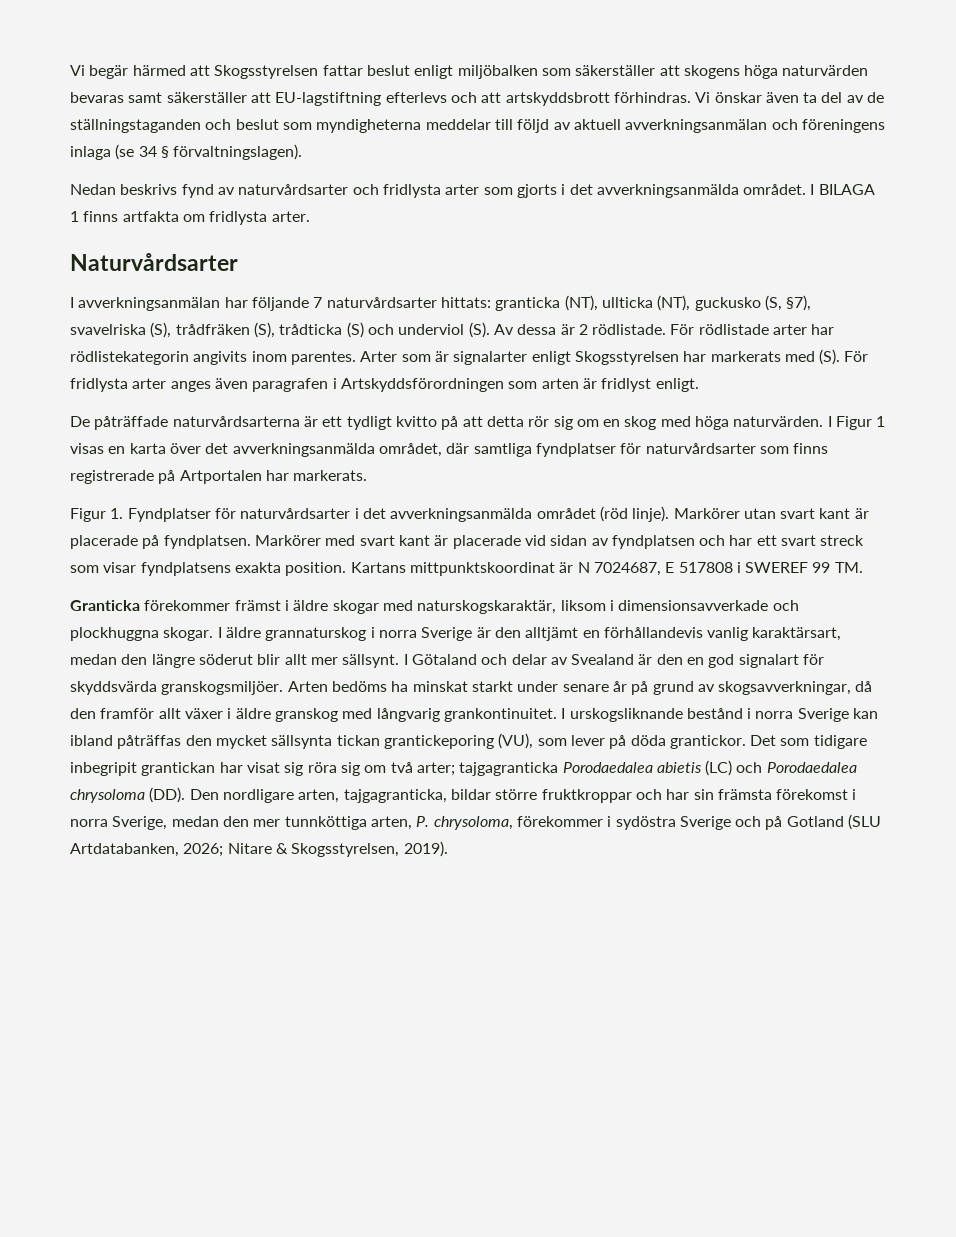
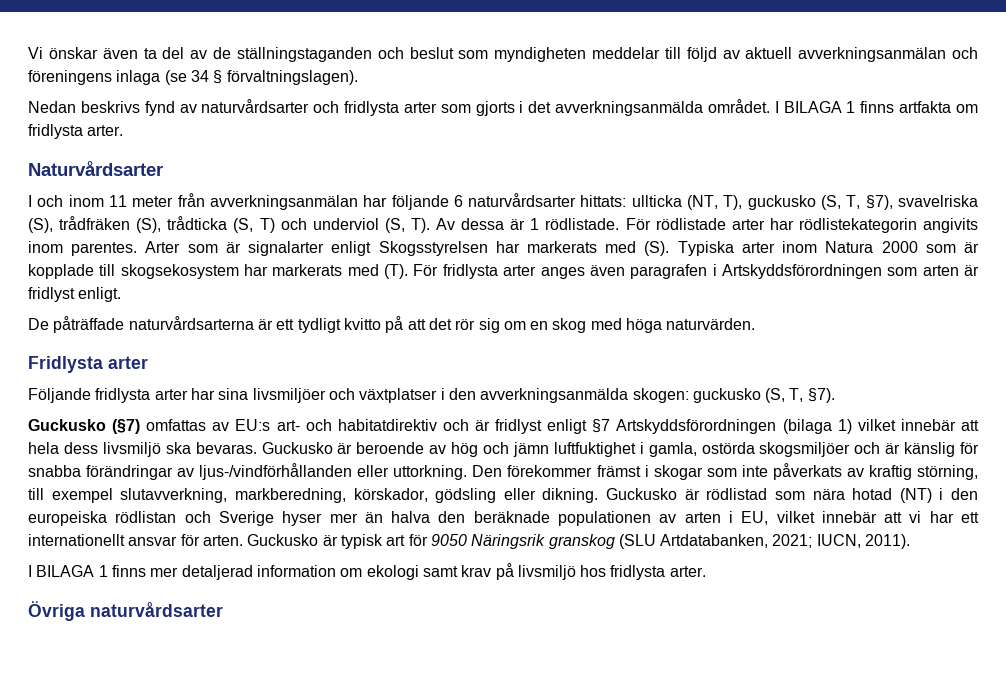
- Vi begär härmed att Skogsstyrelsen fattar beslut enligt miljöbalken som säkerställer att skogens höga naturvärden bevaras samt säkerställer att EU-lagstiftning efterlevs och att artskyddsbrott förhindras. Vi önskar även ta del av de ställningstaganden och beslut som myndigheterna meddelar till följd av aktuell avverkningsanmälan och föreningens inlaga (se 34 § förvaltningslagen).
+ Vi önskar även ta del av de ställningstaganden och beslut som myndigheten meddelar till följd av aktuell avverkningsanmälan och föreningens inlaga (se 34 § förvaltningslagen).
- I avverkningsanmälan har följande 7 naturvårdsarter hittats: granticka (NT), ullticka (NT), guckusko (S, §7), svavelriska (S), trådfräken (S), trådticka (S) och underviol (S). Av dessa är 2 rödlistade.
+ I och inom 11 meter från avverkningsanmälan har följande 6 naturvårdsarter hittats: ullticka (NT, T), guckusko (S, T, §7), svavelriska (S), trådfräken (S), trådticka (S, T) och underviol (S, T). Av dessa är 1 rödlistade.
- Arter som är signalarter enligt Skogsstyrelsen har markerats med (S). För fridlysta arter anges även paragrafen i Artskyddsförordningen som arten är fridlyst enligt.
+ Arter som är signalarter enligt Skogsstyrelsen har markerats med (S). Typiska arter inom Natura 2000 som är kopplade till skogsekosystem har markerats med (T). För fridlysta arter anges även paragrafen i Artskyddsförordningen som arten är fridlyst enligt.
- De påträffade naturvårdsarterna är ett tydligt kvitto på att detta rör sig om en skog med höga naturvärden. I Figur 1 visas en karta över det avverkningsanmälda området, där samtliga fyndplatser för naturvårdsarter som finns registrerade på Artportalen har markerats.
- Figur 1. Fyndplatser för naturvårdsarter i det avverkningsanmälda området (röd linje). Markörer utan svart kant är placerade på fyndplatsen. Markörer med svart kant är placerade vid sidan av fyndplatsen och har ett svart streck som visar fyndplatsens exakta position. Kartans mittpunktskoordinat är N 7024687, E 517808 i SWEREF 99 TM.
- Granticka förekommer främst i äldre skogar med naturskogskaraktär, liksom i dimensionsavverkade och plockhuggna skogar. I äldre grannaturskog i norra Sverige är den alltjämt en förhållandevis vanlig karaktärsart, medan den längre söderut blir allt mer sällsynt. I Götaland och delar av Svealand är den en god signalart för skyddsvärda granskogsmiljöer. Arten bedöms ha minskat starkt under senare år på grund av skogsavverkningar, då den framför allt växer i äldre granskog med långvarig grankontinuitet. I urskogsliknande bestånd i norra Sverige kan ibland påträffas den mycket sällsynta tickan grantickeporing (VU), som lever på döda grantickor. Det som tidigare inbegripit grantickan har visat sig röra sig om två arter; tajgagranticka Porodaedalea abietis (LC) och Porodaedalea chrysoloma (DD). Den nordligare arten, tajgagranticka, bildar större fruktkroppar och har sin främsta förekomst i norra Sverige, medan den mer tunnköttiga arten, P. chrysoloma, förekommer i sydöstra Sverige och på Gotland (SLU Artdatabanken, 2026; Nitare & Skogsstyrelsen, 2019).
+ De påträffade naturvårdsarterna är ett tydligt kvitto på att det rör sig om en skog med höga naturvärden.
+ Fridlysta arter
+ Följande fridlysta arter har sina livsmiljöer och växtplatser i den avverkningsanmälda skogen: guckusko (S, T, §7).
+ Guckusko (§7) omfattas av EU:s art- och habitatdirektiv och är fridlyst enligt §7 Artskyddsförordningen (bilaga 1) vilket innebär att hela dess livsmiljö ska bevaras. Guckusko är beroende av hög och jämn luftfuktighet i gamla, ostörda skogsmiljöer och är känslig för snabba förändringar av ljus-/vindförhållanden eller uttorkning. Den förekommer främst i skogar som inte påverkats av kraftig störning, till exempel slutavverkning, markberedning, körskador, gödsling eller dikning. Guckusko är rödlistad som nära hotad (NT) i den europeiska rödlistan och Sverige hyser mer än halva den beräknade populationen av arten i EU, vilket innebär att vi har ett internationellt ansvar för arten. Guckusko är typisk art för 9050 Näringsrik granskog (SLU Artdatabanken, 2021; IUCN, 2011).
+ I BILAGA 1 finns mer detaljerad information om ekologi samt krav på livsmiljö hos fridlysta arter.
+ Övriga naturvårdsarter

